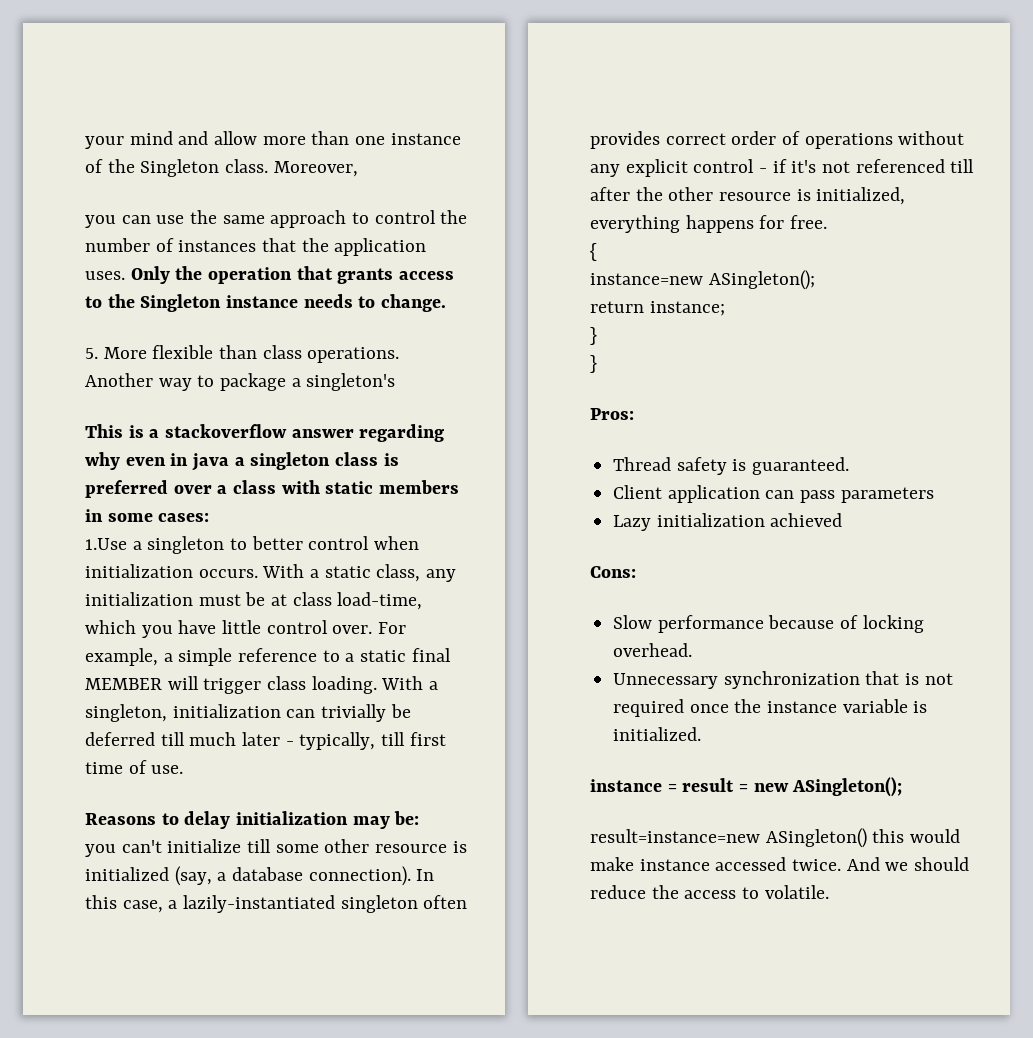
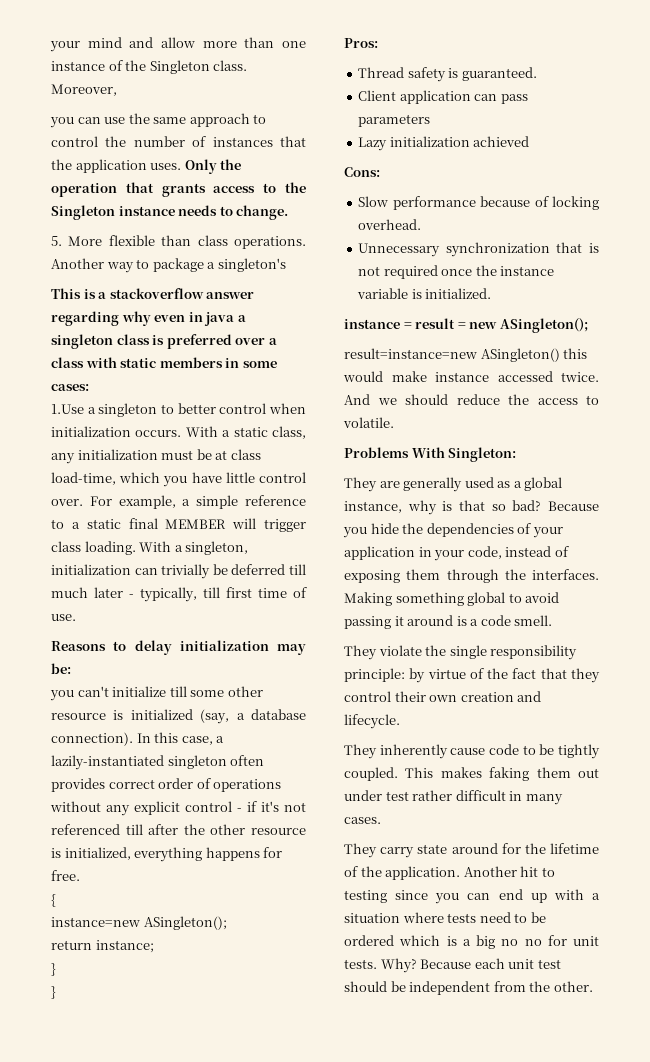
+ Problems With Singleton:
+ They are generally used as a global instance, why is that so bad? Because you hide the dependencies of your application in your code, instead of exposing them through the interfaces. Making something global to avoid passing it around is a code smell.
+ They violate the single responsibility principle: by virtue of the fact that they control their own creation and lifecycle.
+ They inherently cause code to be tightly coupled. This makes faking them out under test rather difficult in many cases.
+ They carry state around for the lifetime of the application. Another hit to testing since you can end up with a situation where tests need to be ordered which is a big no no for unit tests. Why? Because each unit test should be independent from the other.

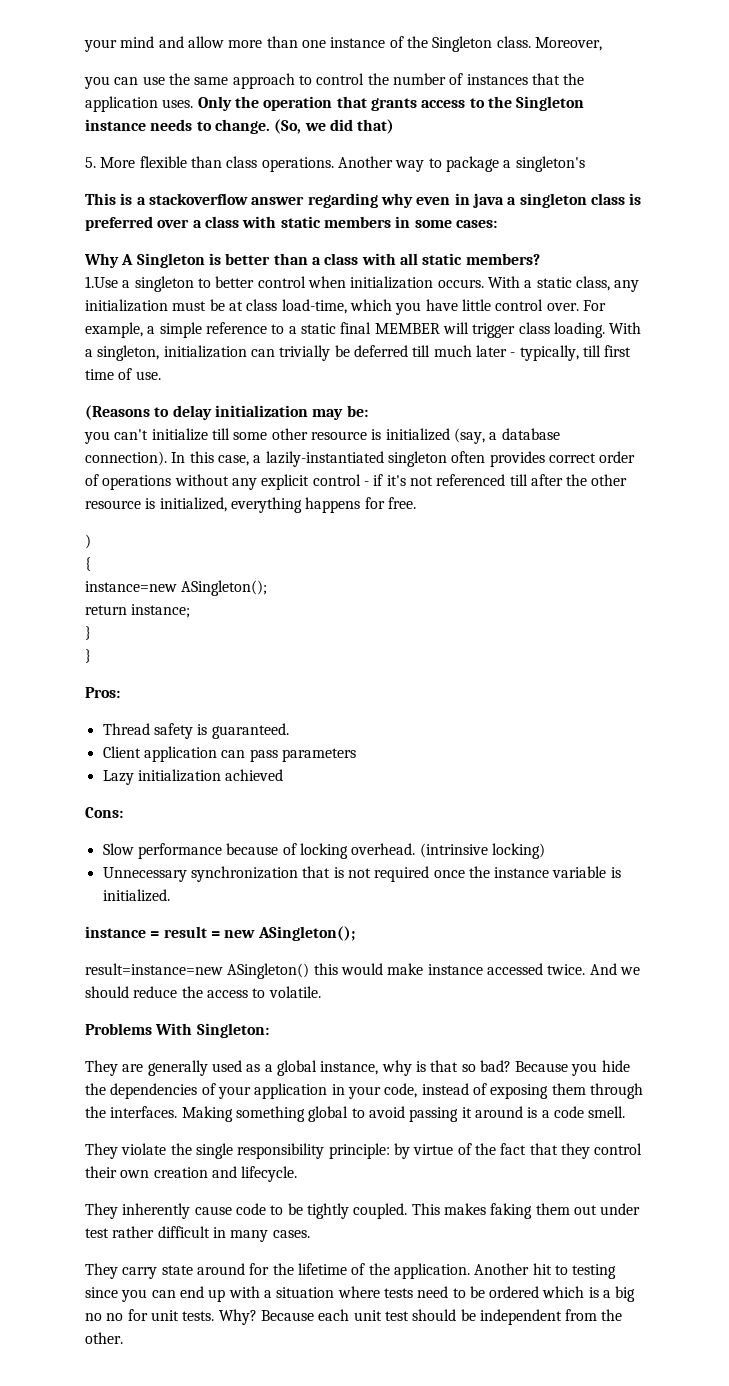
+ (So, we did that)
+ Why A Singleton is better than a class with all static members?
- Reasons to delay initialization may be:
+ (Reasons to delay initialization may be:
+ )
+ (intrinsive locking)

